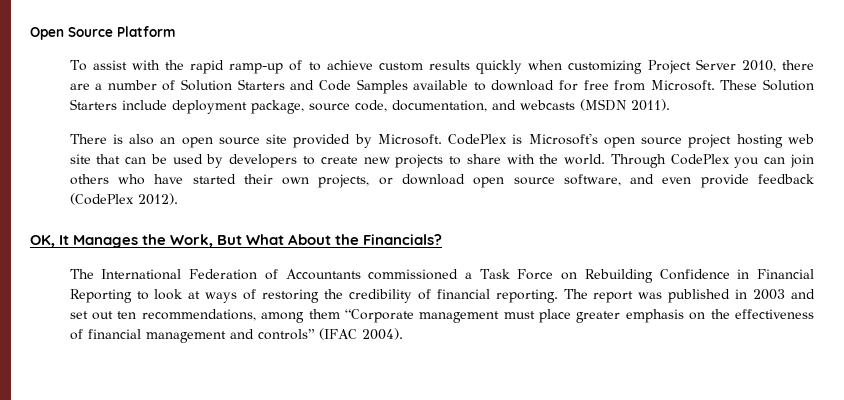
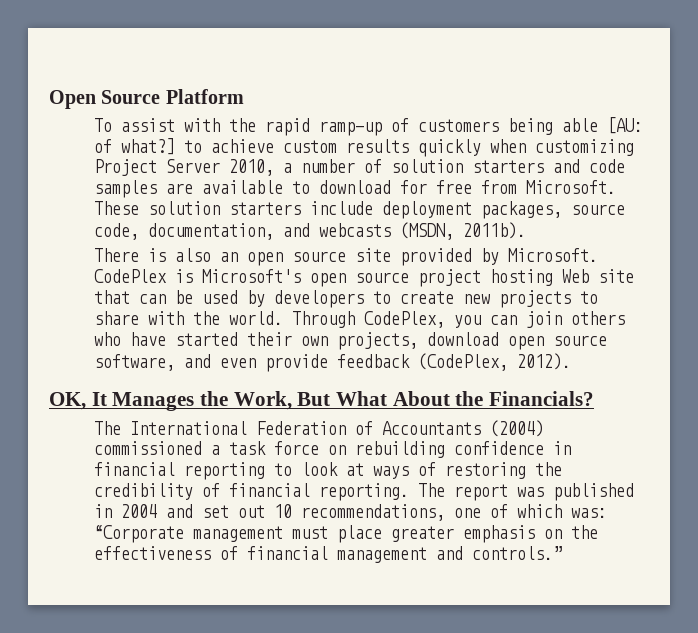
- To assist with the rapid ramp-up of to achieve custom results quickly when customizing Project Server 2010, there are a number of Solution Starters and Code Samples available to download for free from Microsoft.
+ To assist with the rapid ramp-up of customers being able [AU: of what?] to achieve custom results quickly when customizing Project Server 2010, a number of solution starters and code samples are available to download for free from Microsoft.
- These Solution Starters include deployment package, source code, documentation, and webcasts (MSDN 2011).
+ These solution starters include deployment packages, source code, documentation, and webcasts (MSDN, 2011b).
- CodePlex is Microsoft's open source project hosting web site that can be used by developers to create new projects to share with the world.
+ CodePlex is Microsoft's open source project hosting Web site that can be used by developers to create new projects to share with the world.
- Through CodePlex you can join others who have started their own projects, or download open source software, and even provide feedback (CodePlex 2012).
+ Through CodePlex, you can join others who have started their own projects, download open source software, and even provide feedback (CodePlex, 2012).
- The International Federation of Accountants commissioned a Task Force on Rebuilding Confidence in Financial Reporting to look at ways of restoring the credibility of financial reporting.
+ The International Federation of Accountants (2004) commissioned a task force on rebuilding confidence in financial reporting to look at ways of restoring the credibility of financial reporting.
- The report was published in 2003 and set out ten recommendations, among them “Corporate management must place greater emphasis on the effectiveness of financial management and controls” (IFAC 2004).
+ The report was published in 2004 and set out 10 recommendations, one of which was: “Corporate management must place greater emphasis on the effectiveness of financial management and controls.”

